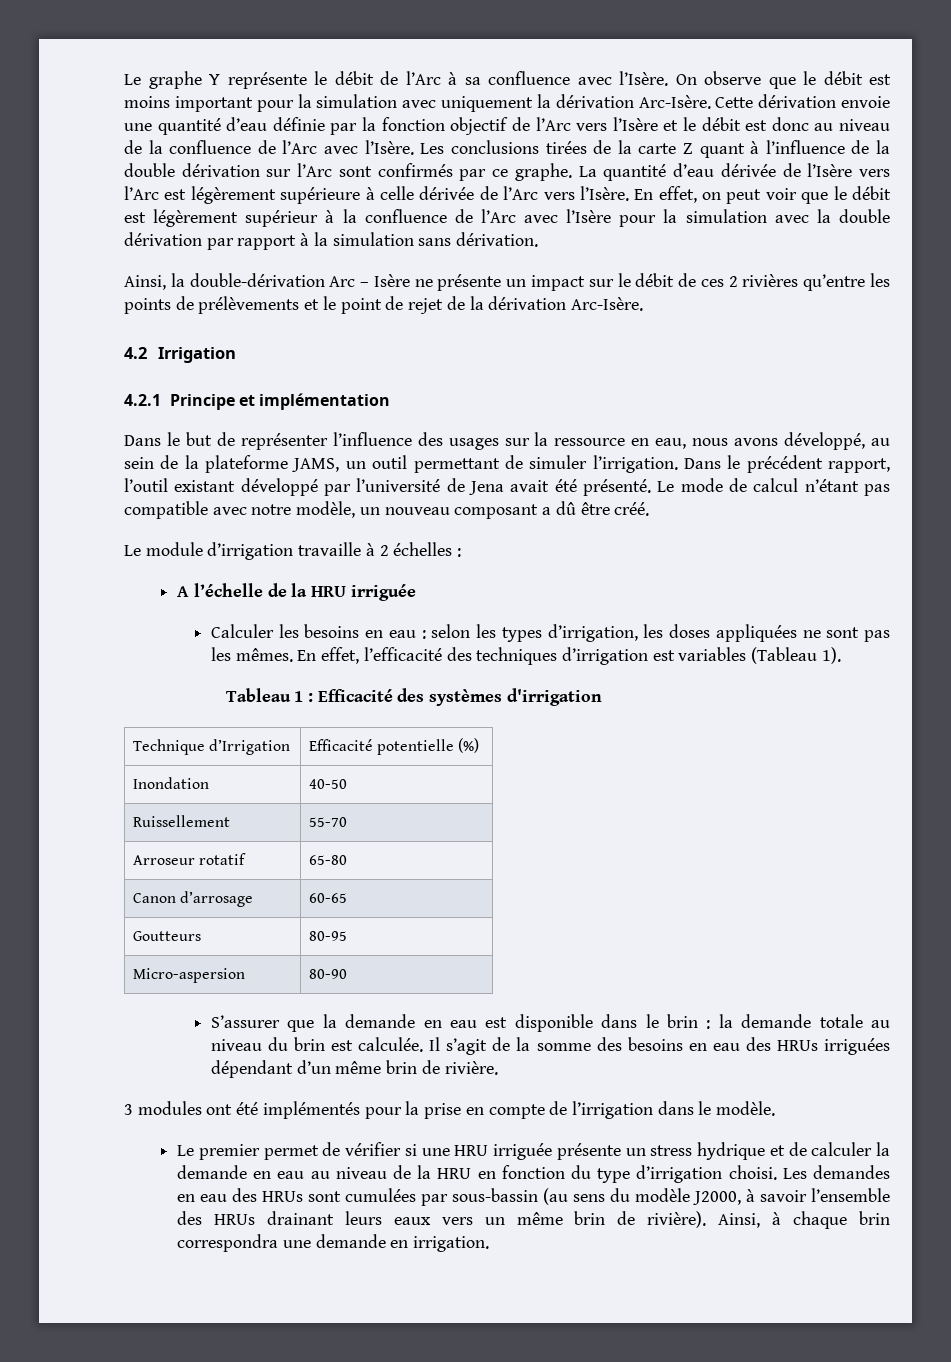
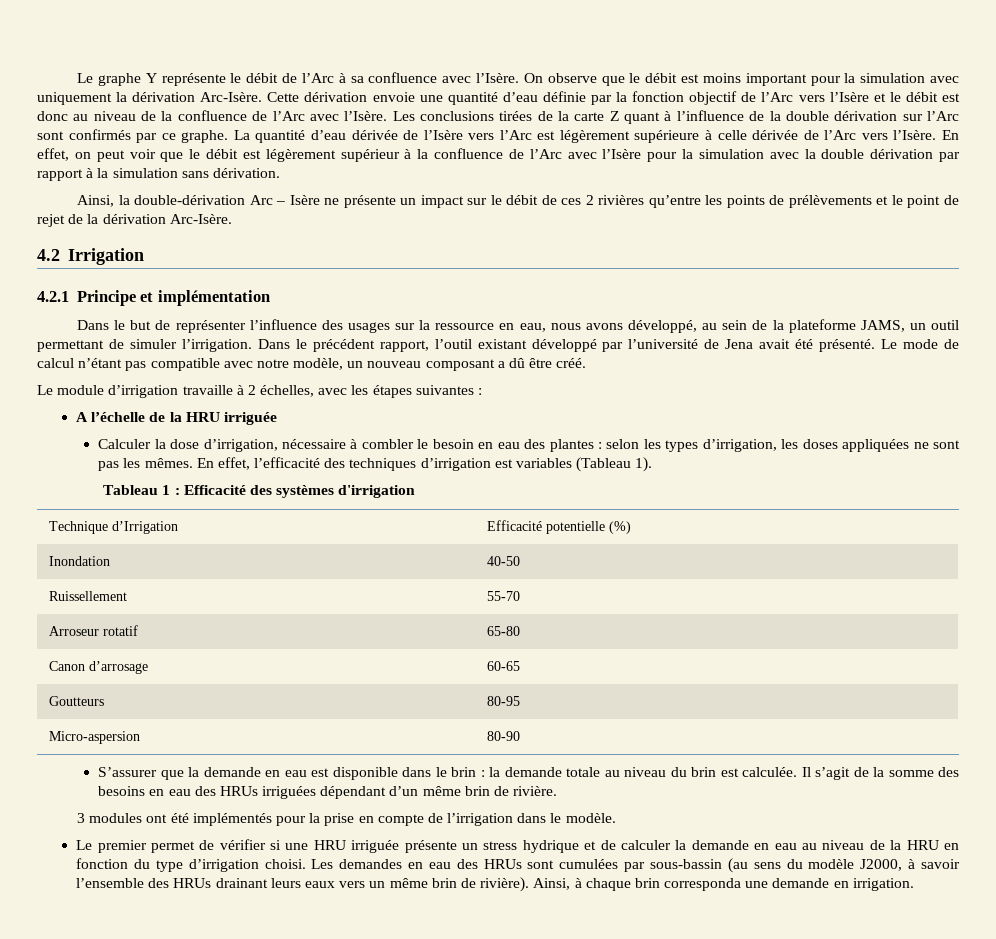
- Le module d’irrigation travaille à 2 échelles :
+ Le module d’irrigation travaille à 2 échelles, avec les étapes suivantes :
- Calculer les besoins en eau : selon les types d’irrigation, les doses appliquées ne sont pas les mêmes.
+ Calculer la dose d’irrigation, nécessaire à combler le besoin en eau des plantes : selon les types d’irrigation, les doses appliquées ne sont pas les mêmes.
- Ainsi, à chaque brin correspondra une demande en irrigation.
+ Ainsi, à chaque brin corresponda une demande en irrigation.

